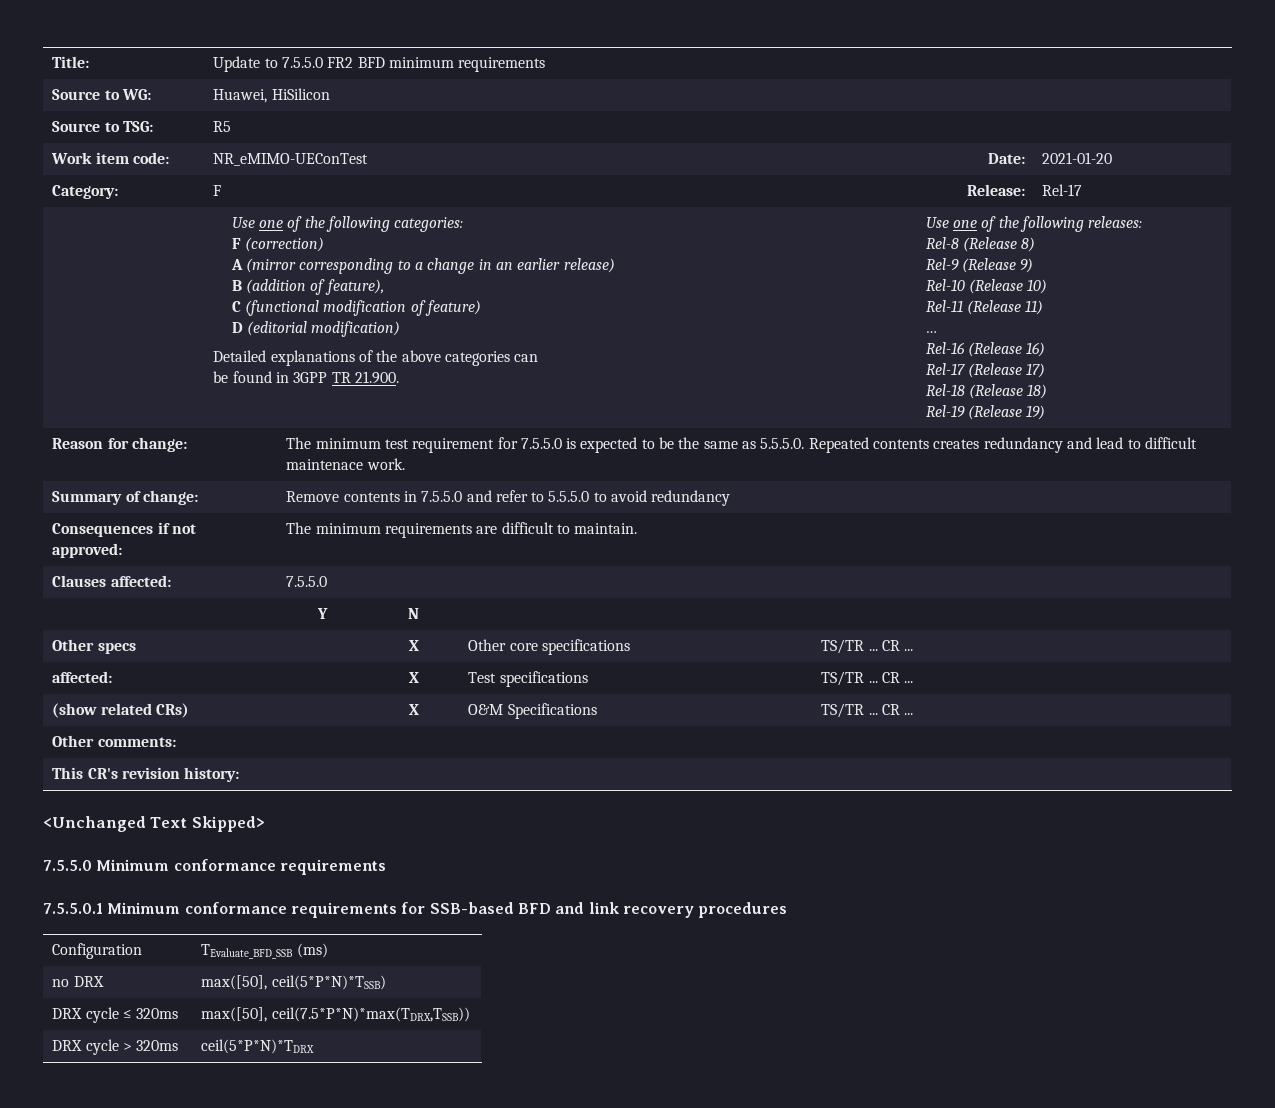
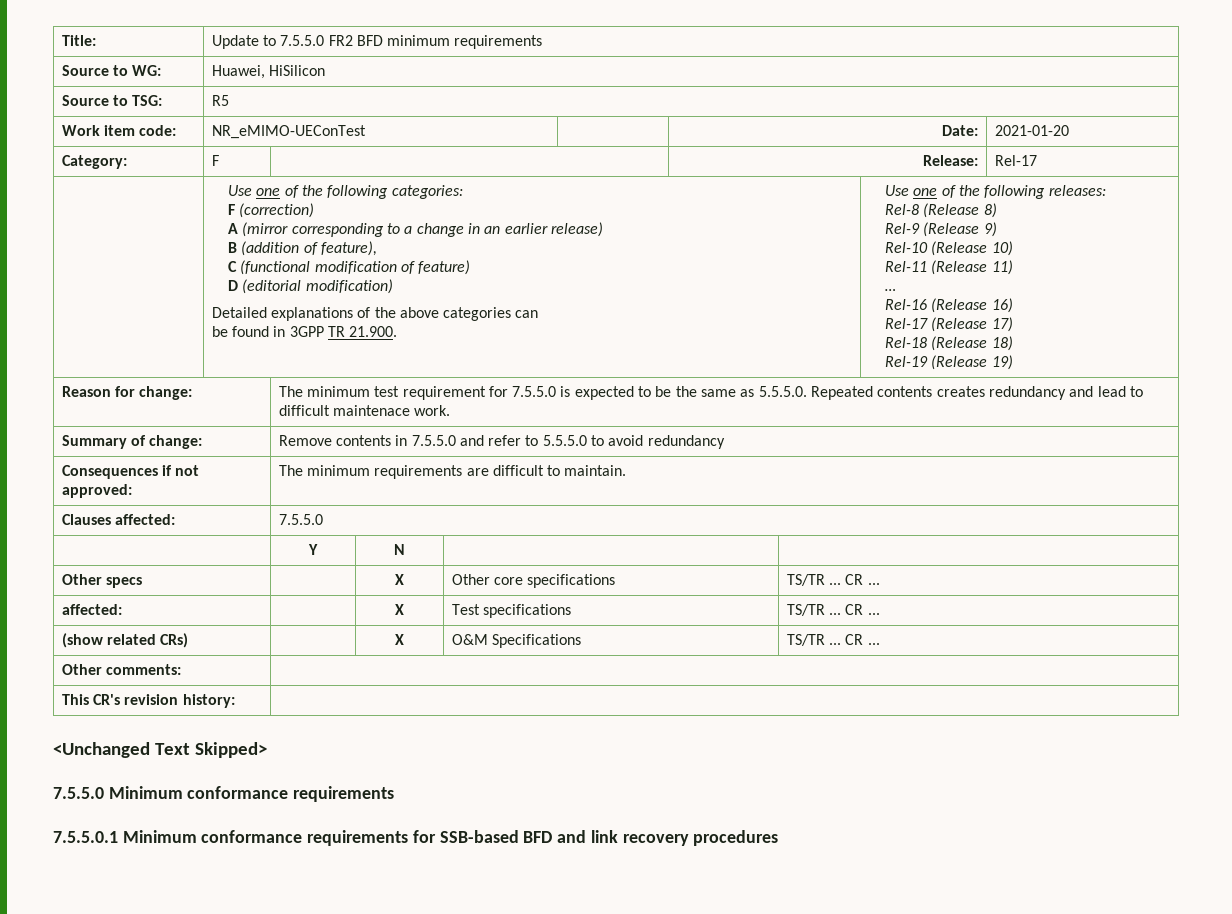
- Configuration | TEvaluate_BFD_SSB (ms)
- no DRX | max([50], ceil(5*P*N)*TSSB)
- DRX cycle ≤ 320ms | max([50], ceil(7.5*P*N)*max(TDRX,TSSB))
- DRX cycle > 320ms | ceil(5*P*N)*TDRX

